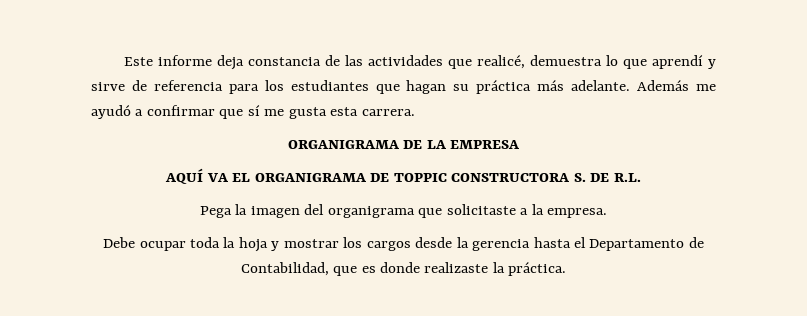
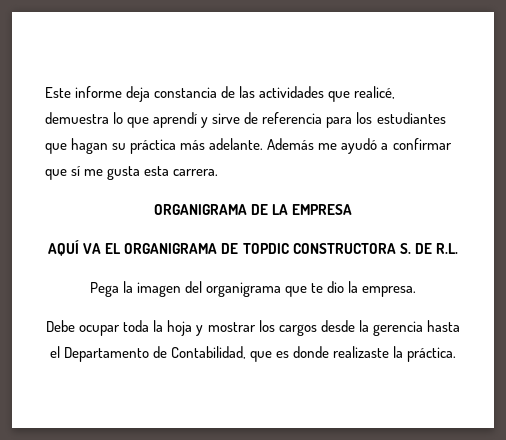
- AQUÍ VA EL ORGANIGRAMA DE TOPPIC CONSTRUCTORA S. DE R.L.
+ AQUÍ VA EL ORGANIGRAMA DE TOPDIC CONSTRUCTORA S. DE R.L.
- Pega la imagen del organigrama que solicitaste a la empresa.
+ Pega la imagen del organigrama que te dio la empresa.

